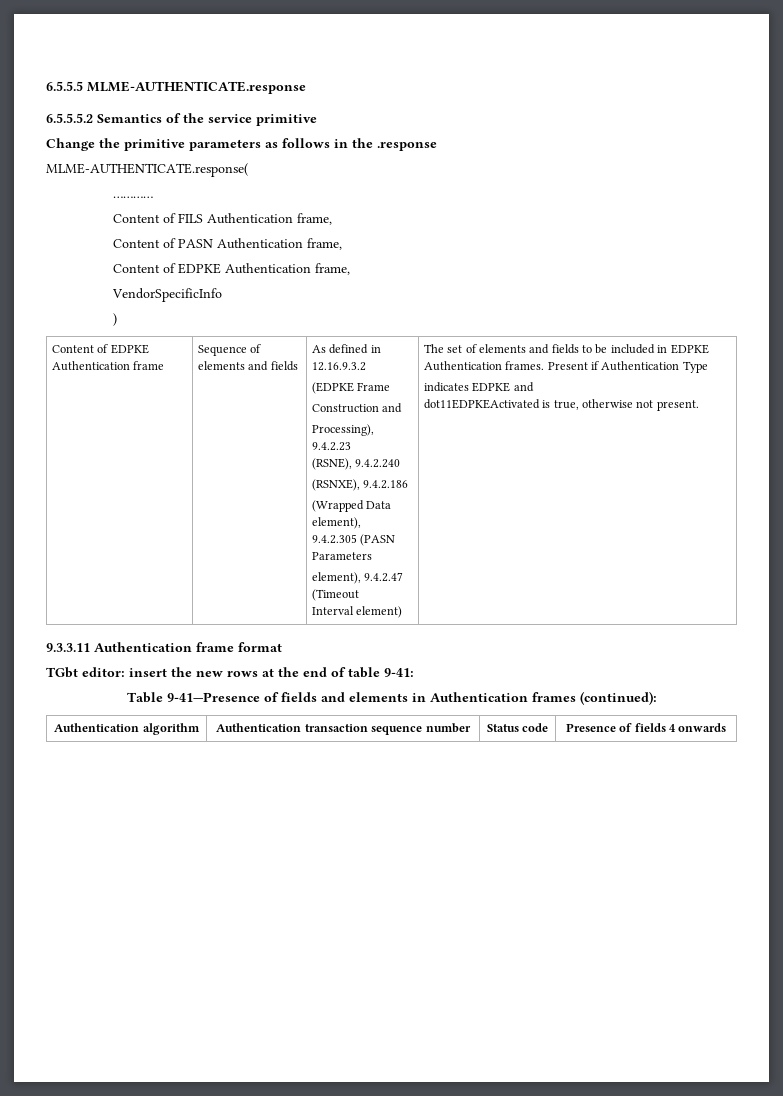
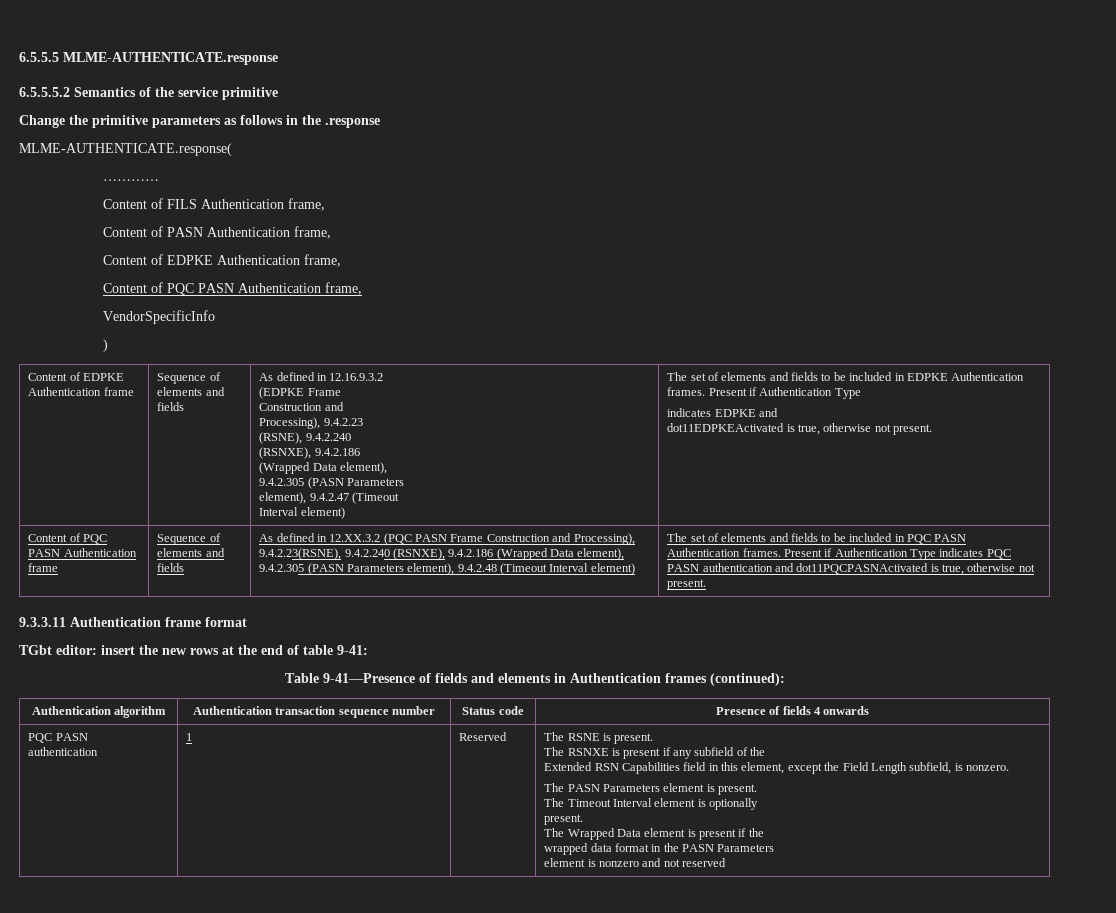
+ Content of PQC PASN Authentication frame,
+ Content of PQC PASN Authentication frame | Sequence of elements and fields | As defined in 12.XX.3.2 (PQC PASN Frame Construction and Processing), 9.4.2.23(RSNE), 9.4.2.240 (RSNXE), 9.4.2.186 (Wrapped Data element), 9.4.2.305 (PASN Parameters element), 9.4.2.48 (Timeout Interval element) | The set of elements and fields to be included in PQC PASN Authentication frames. Present if Authentication Type indicates PQC PASN authentication and dot11PQCPASNActivated is true, otherwise not present.
  Authentication algorithm | Authentication transaction sequence number | Status code | Presence of fields 4 onwards
+ PQC PASN
+ authentication | 1 | Reserved | The RSNE is present.
+ The RSNXE is present if any subfield of the
+ Extended RSN Capabilities field in this element, except the Field Length subfield, is nonzero.
+ The PASN Parameters element is present.
+ The Timeout Interval element is optionally
+ present.
+ The Wrapped Data element is present if the
+ wrapped data format in the PASN Parameters
+ element is nonzero and not reserved

